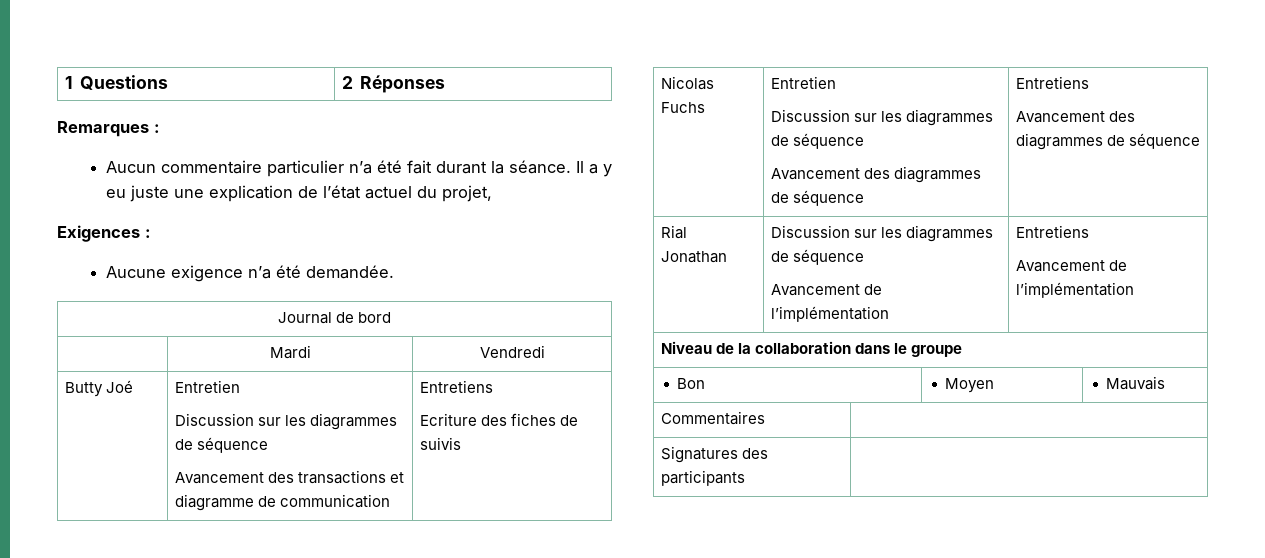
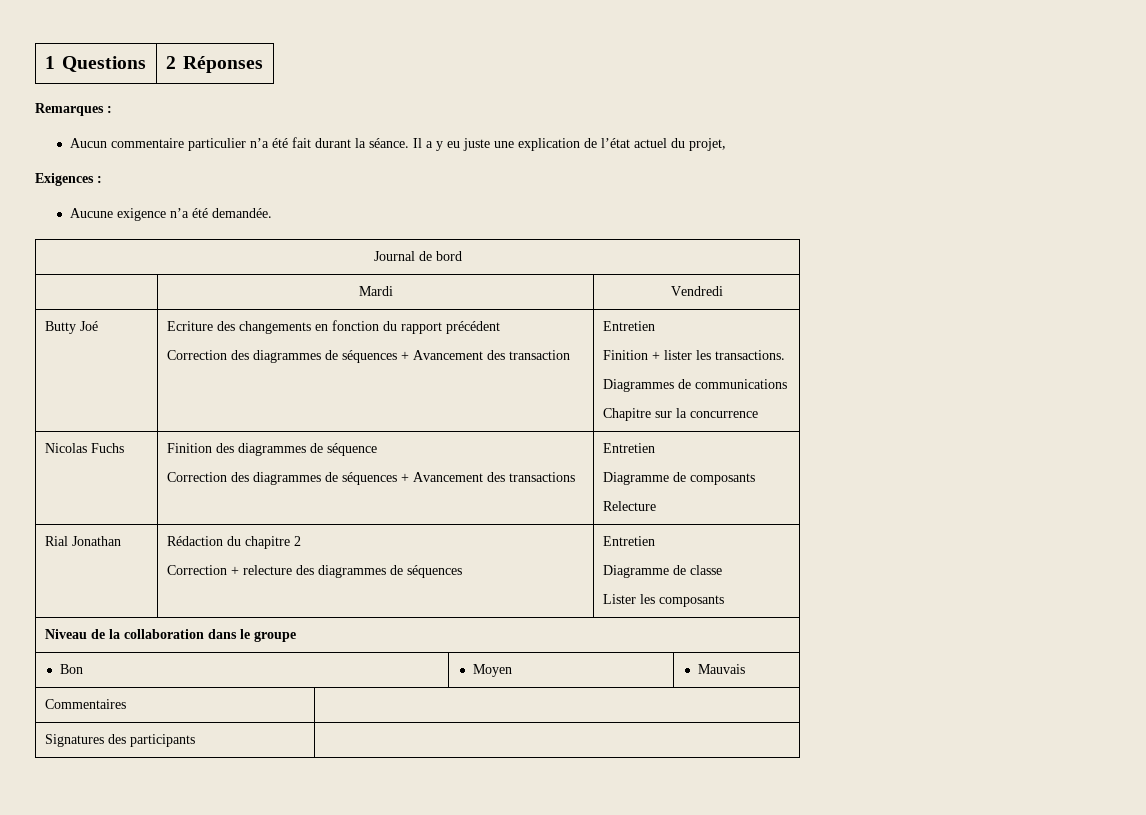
- Butty Joé | Entretien
- Discussion sur les diagrammes de séquence
- Avancement des transactions et diagramme de communication | Entretiens
- Ecriture des fiches de suivis
- Nicolas Fuchs | Entretien
- Discussion sur les diagrammes de séquence
- Avancement des diagrammes de séquence | Entretiens
- Avancement des diagrammes de séquence
- Rial Jonathan | Discussion sur les diagrammes de séquence
- Avancement de l’implémentation | Entretiens
- Avancement de l’implémentation
+ Butty Joé | Ecriture des changements en fonction du rapport précédent
+ Correction des diagrammes de séquences + Avancement des transaction | Entretien
+ Finition + lister les transactions.
+ Diagrammes de communications
+ Chapitre sur la concurrence
+ Nicolas Fuchs | Finition des diagrammes de séquence
+ Correction des diagrammes de séquences + Avancement des transactions | Entretien
+ Diagramme de composants
+ Relecture
+ Rial Jonathan | Rédaction du chapitre 2
+ Correction + relecture des diagrammes de séquences | Entretien
+ Diagramme de classe
+ Lister les composants

